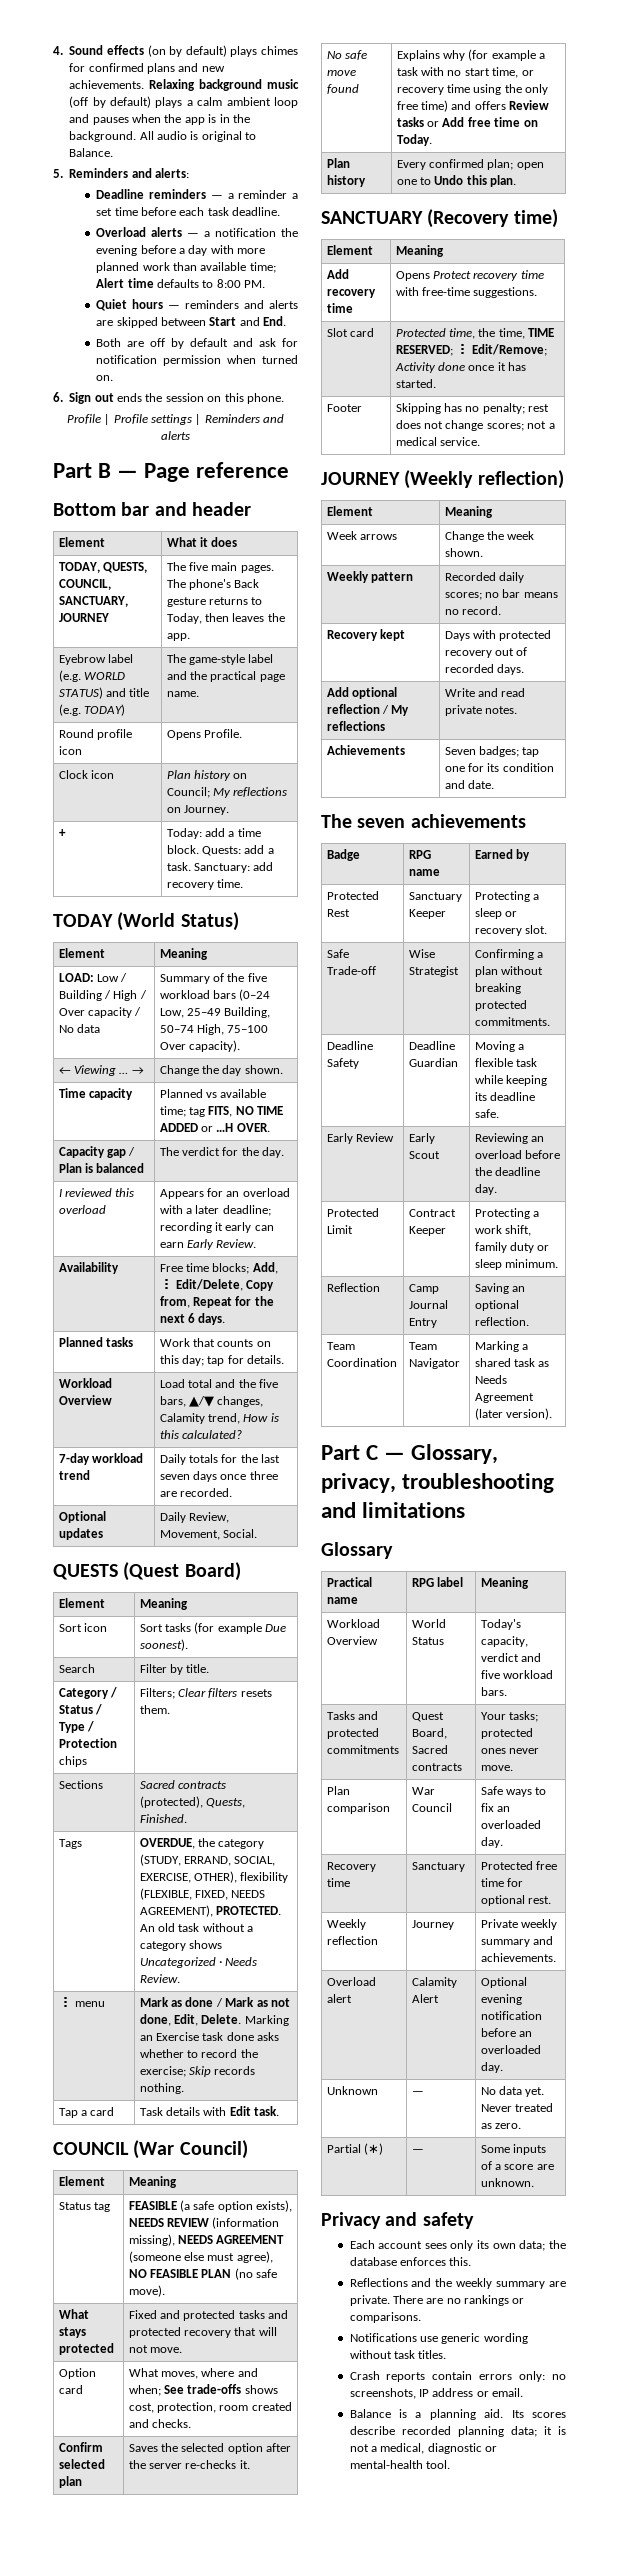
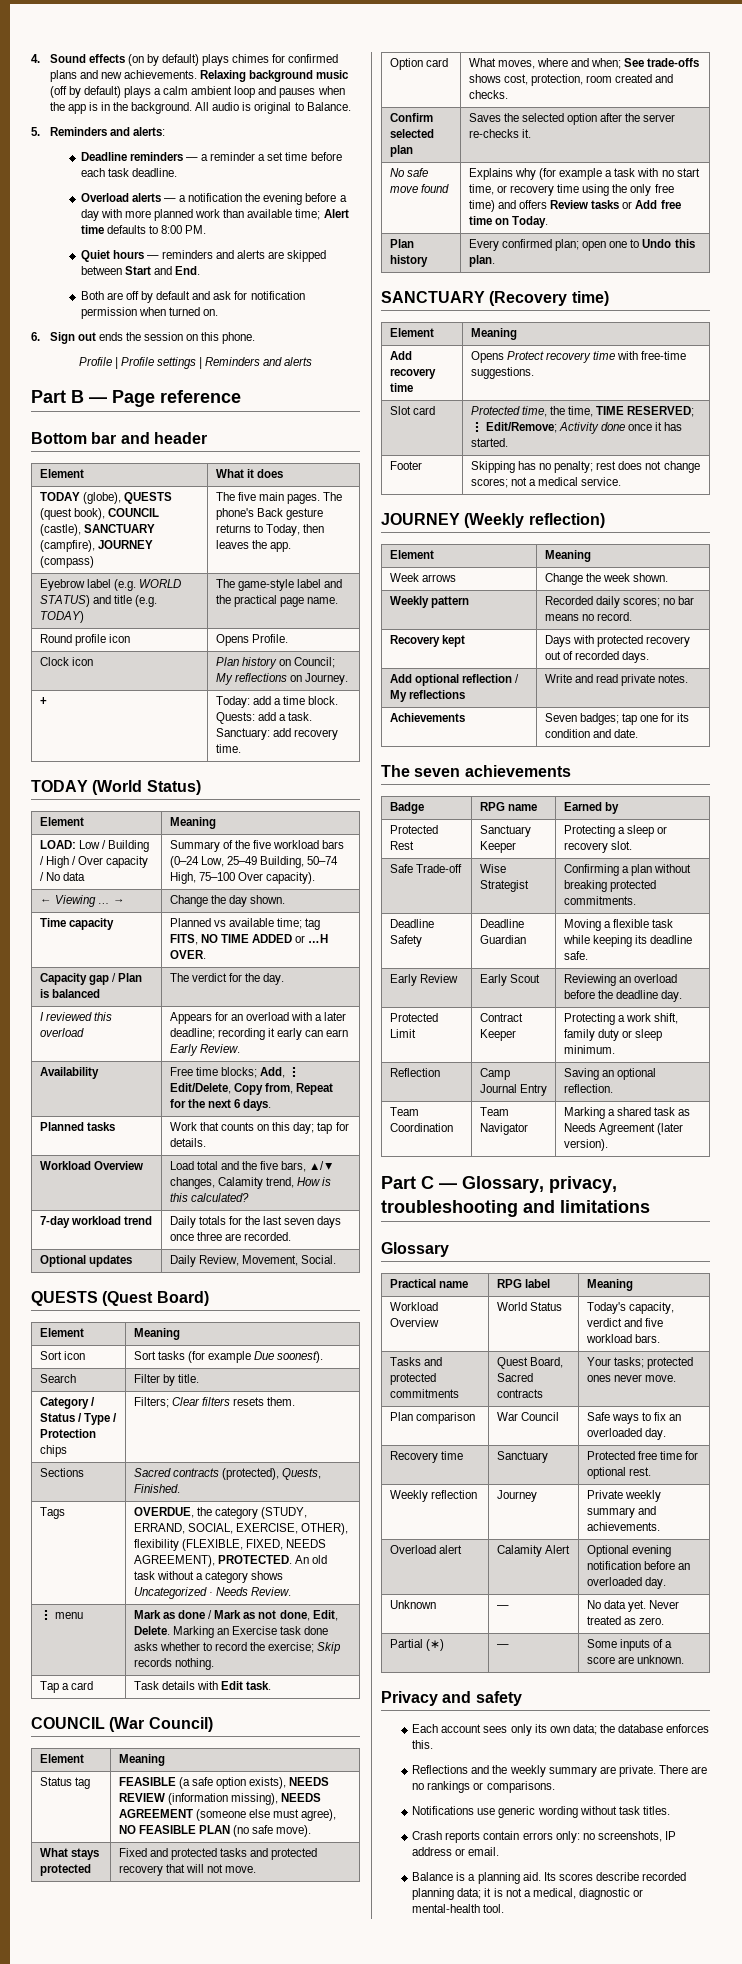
- TODAY, QUESTS, COUNCIL, SANCTUARY, JOURNEY | The five main pages. The phone's Back gesture returns to Today, then leaves the app.
+ TODAY (globe), QUESTS (quest book), COUNCIL (castle), SANCTUARY (campfire), JOURNEY (compass) | The five main pages. The phone's Back gesture returns to Today, then leaves the app.

